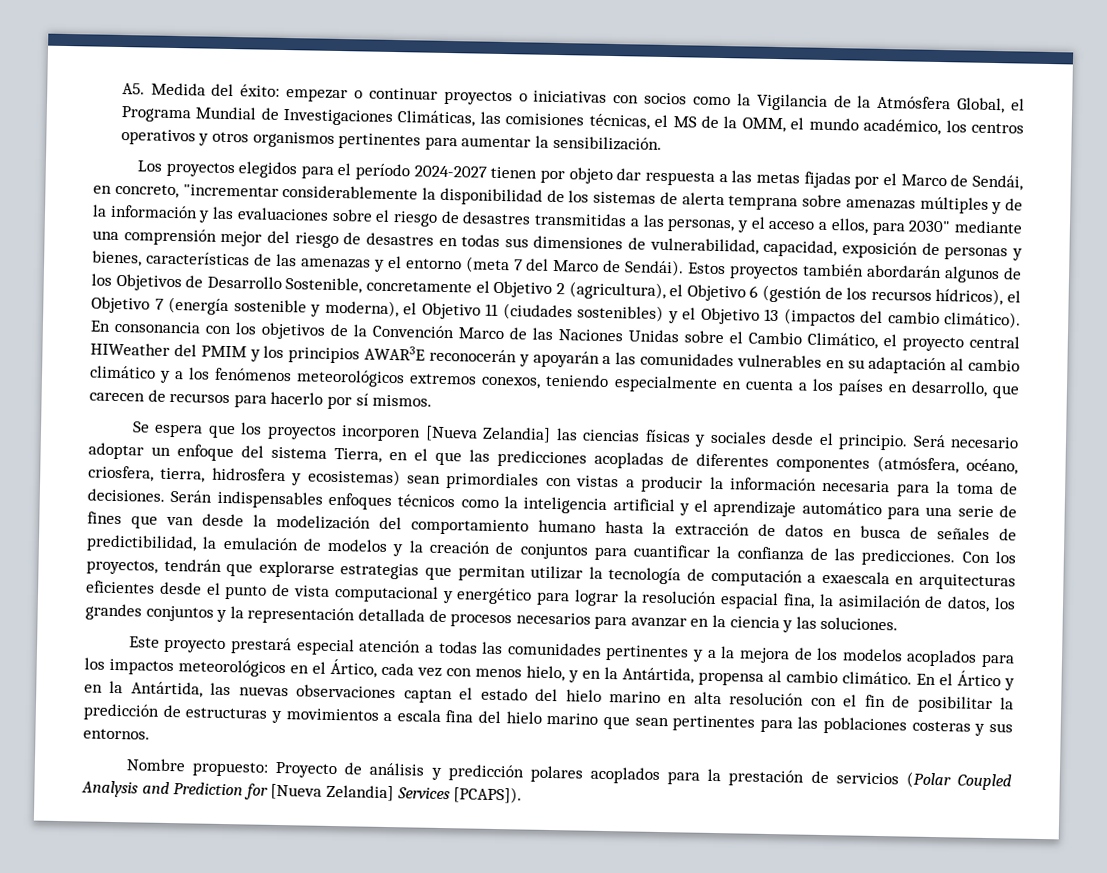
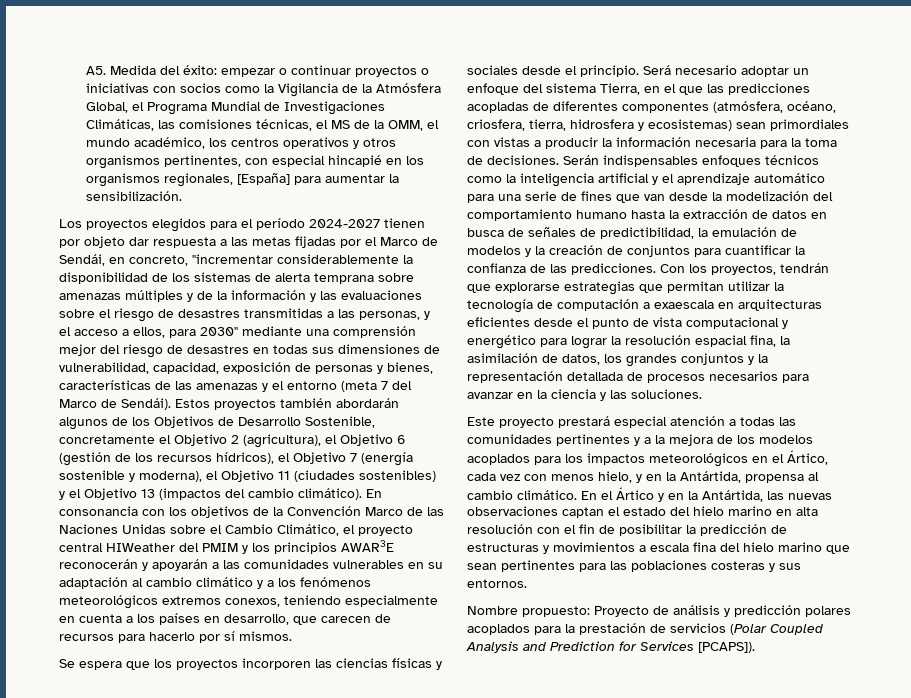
- A5. Medida del éxito: empezar o continuar proyectos o iniciativas con socios como la Vigilancia de la Atmósfera Global, el Programa Mundial de Investigaciones Climáticas, las comisiones técnicas, el MS de la OMM, el mundo académico, los centros operativos y otros organismos pertinentes para aumentar la sensibilización.
+ A5. Medida del éxito: empezar o continuar proyectos o iniciativas con socios como la Vigilancia de la Atmósfera Global, el Programa Mundial de Investigaciones Climáticas, las comisiones técnicas, el MS de la OMM, el mundo académico, los centros operativos y otros organismos pertinentes, con especial hincapié en los organismos regionales, [España] para aumentar la sensibilización.
- Se espera que los proyectos incorporen [Nueva Zelandia] las ciencias físicas y sociales desde el principio.
+ Se espera que los proyectos incorporen las ciencias físicas y sociales desde el principio.
- Nombre propuesto: Proyecto de análisis y predicción polares acoplados para la prestación de servicios (Polar Coupled Analysis and Prediction for [Nueva Zelandia] Services [PCAPS]).
+ Nombre propuesto: Proyecto de análisis y predicción polares acoplados para la prestación de servicios (Polar Coupled Analysis and Prediction for Services [PCAPS]).

